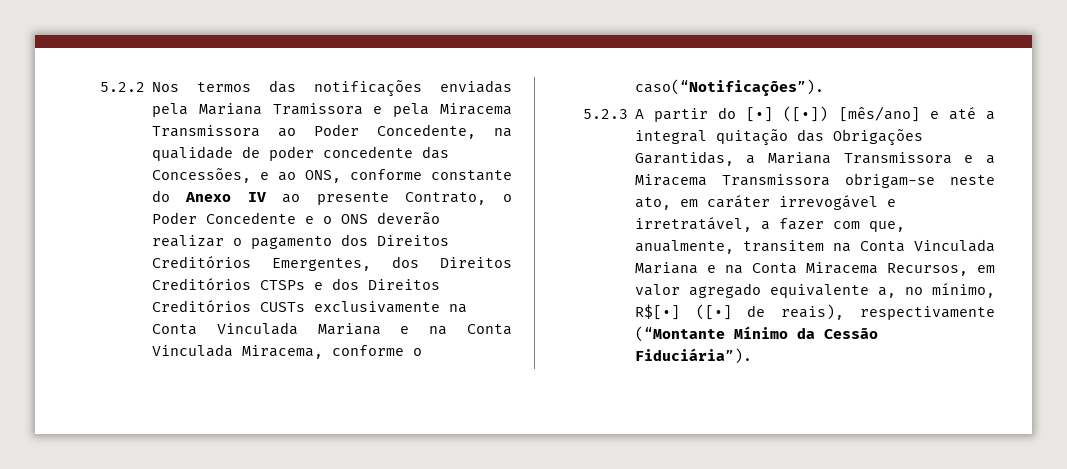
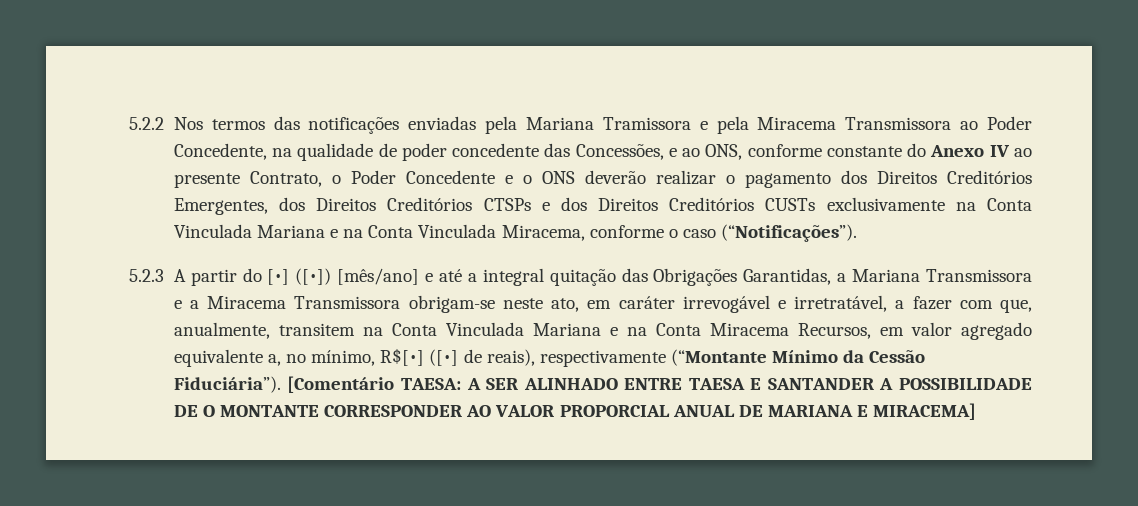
- 5.2.2 Nos termos das notificações enviadas pela Mariana Tramissora e pela Miracema Transmissora ao Poder Concedente, na qualidade de poder concedente das Concessões, e ao ONS, conforme constante do Anexo IV ao presente Contrato, o Poder Concedente e o ONS deverão realizar o pagamento dos Direitos Creditórios Emergentes, dos Direitos Creditórios CTSPs e dos Direitos Creditórios CUSTs exclusivamente na Conta Vinculada Mariana e na Conta Vinculada Miracema, conforme o caso(“Notificações”).
+ 5.2.2 Nos termos das notificações enviadas pela Mariana Tramissora e pela Miracema Transmissora ao Poder Concedente, na qualidade de poder concedente das Concessões, e ao ONS, conforme constante do Anexo IV ao presente Contrato, o Poder Concedente e o ONS deverão realizar o pagamento dos Direitos Creditórios Emergentes, dos Direitos Creditórios CTSPs e dos Direitos Creditórios CUSTs exclusivamente na Conta Vinculada Mariana e na Conta Vinculada Miracema, conforme o caso (“Notificações”).
+ [Comentário TAESA: A SER ALINHADO ENTRE TAESA E SANTANDER A POSSIBILIDADE DE O MONTANTE CORRESPONDER AO VALOR PROPORCIAL ANUAL DE MARIANA E MIRACEMA]

